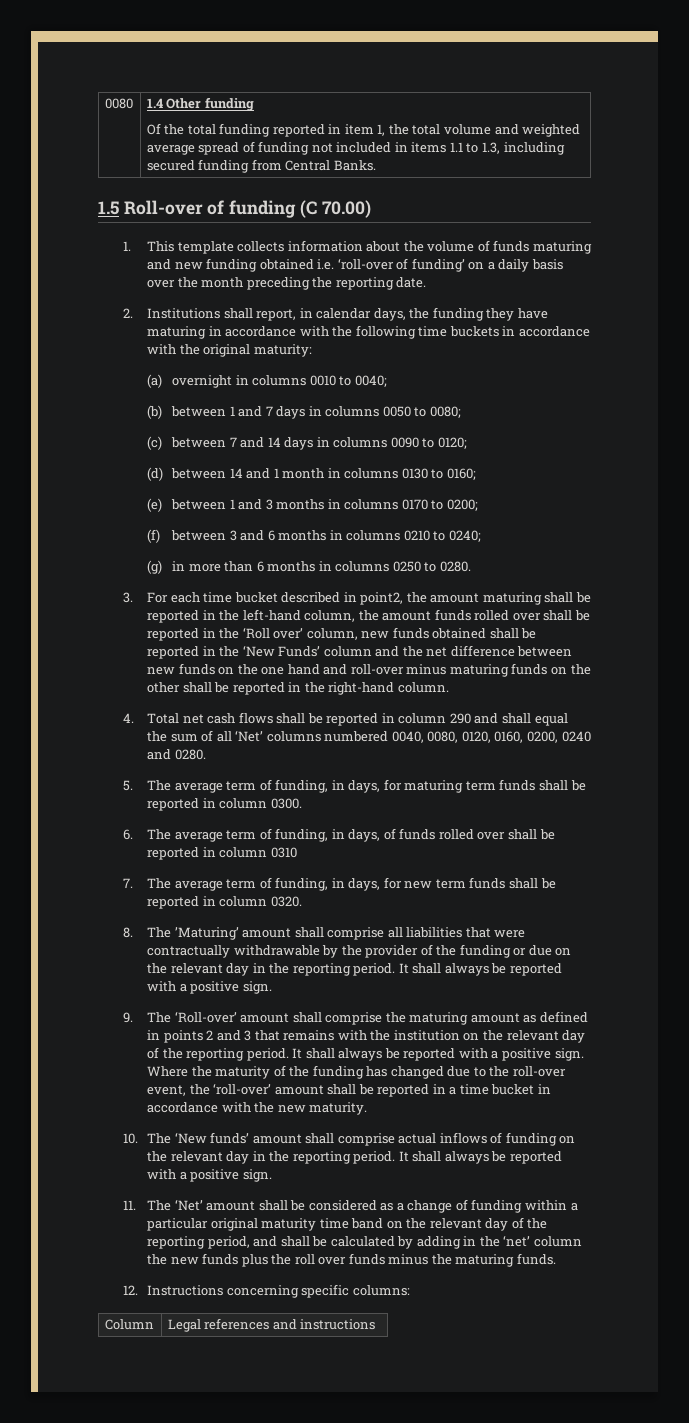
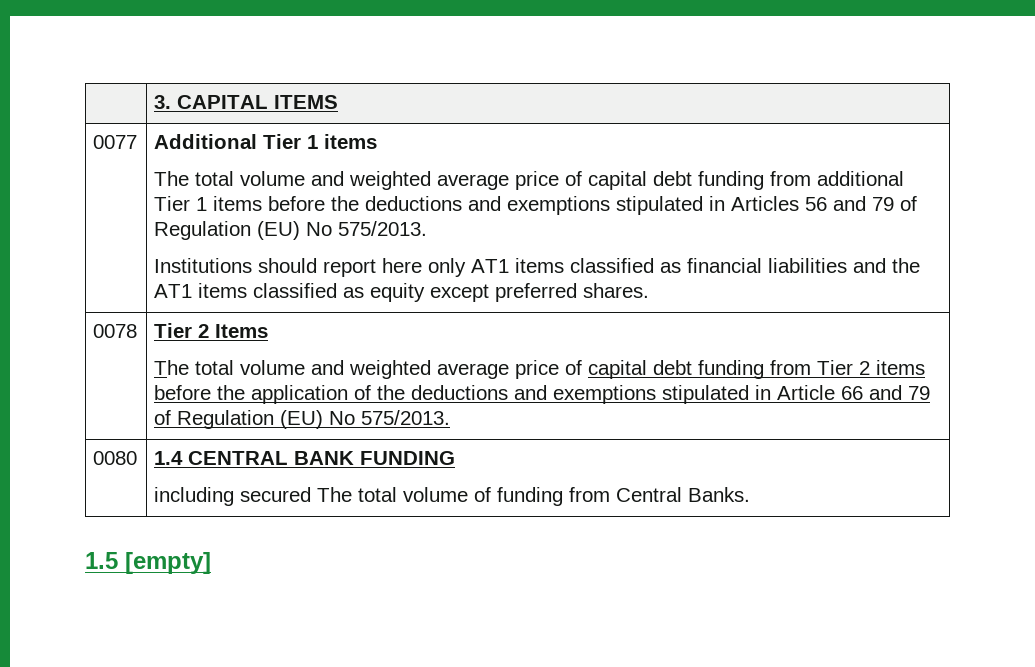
- 0080 | 1.4 Other funding
- Of the total funding reported in item 1, the total volume and weighted average spread of funding not included in items 1.1 to 1.3, including secured funding from Central Banks.
+ | 3. CAPITAL ITEMS
+ 0077 | Additional Tier 1 items
+ The total volume and weighted average price of capital debt funding from additional Tier 1 items before the deductions and exemptions stipulated in Articles 56 and 79 of Regulation (EU) No 575/2013.
+ Institutions should report here only AT1 items classified as financial liabilities and the AT1 items classified as equity except preferred shares.
+ 0078 | Tier 2 Items
+ The total volume and weighted average price of capital debt funding from Tier 2 items before the application of the deductions and exemptions stipulated in Article 66 and 79 of Regulation (EU) No 575/2013.
+ 0080 | 1.4 CENTRAL BANK FUNDING
+ including secured The total volume of funding from Central Banks.
- 1.5 Roll-over of funding (C 70.00)
- 1. This template collects information about the volume of funds maturing and new funding obtained i.e. ‘roll-over of funding’ on a daily basis over the month preceding the reporting date.
- 2. Institutions shall report, in calendar days, the funding they have maturing in accordance with the following time buckets in accordance with the original maturity:
- (a) overnight in columns 0010 to 0040;
- (b) between 1 and 7 days in columns 0050 to 0080;
- (c) between 7 and 14 days in columns 0090 to 0120;
- (d) between 14 and 1 month in columns 0130 to 0160;
- (e) between 1 and 3 months in columns 0170 to 0200;
- (f) between 3 and 6 months in columns 0210 to 0240;
- (g) in more than 6 months in columns 0250 to 0280.
- 3. For each time bucket described in point2, the amount maturing shall be reported in the left-hand column, the amount funds rolled over shall be reported in the ‘Roll over’ column, new funds obtained shall be reported in the ‘New Funds’ column and the net difference between new funds on the one hand and roll-over minus maturing funds on the other shall be reported in the right-hand column.
- 4. Total net cash flows shall be reported in column 290 and shall equal the sum of all ‘Net’ columns numbered 0040, 0080, 0120, 0160, 0200, 0240 and 0280.
- 5. The average term of funding, in days, for maturing term funds shall be reported in column 0300.
- 6. The average term of funding, in days, of funds rolled over shall be reported in column 0310
- 7. The average term of funding, in days, for new term funds shall be reported in column 0320.
- 8. The ’Maturing’ amount shall comprise all liabilities that were contractually withdrawable by the provider of the funding or due on the relevant day in the reporting period. It shall always be reported with a positive sign.
- 9. The ‘Roll-over’ amount shall comprise the maturing amount as defined in points 2 and 3 that remains with the institution on the relevant day of the reporting period. It shall always be reported with a positive sign. Where the maturity of the funding has changed due to the roll-over event, the ‘roll-over’ amount shall be reported in a time bucket in accordance with the new maturity.
- 10. The ‘New funds’ amount shall comprise actual inflows of funding on the relevant day in the reporting period. It shall always be reported with a positive sign.
- 11. The ‘Net’ amount shall be considered as a change of funding within a particular original maturity time band on the relevant day of the reporting period, and shall be calculated by adding in the ‘net’ column the new funds plus the roll over funds minus the maturing funds.
- 12. Instructions concerning specific columns:
- Column | Legal references and instructions
+ 1.5 [empty]

